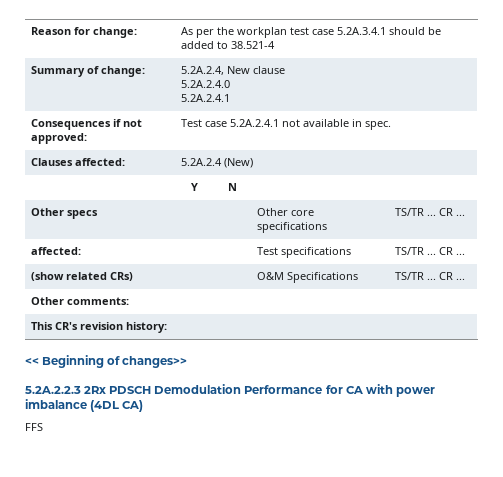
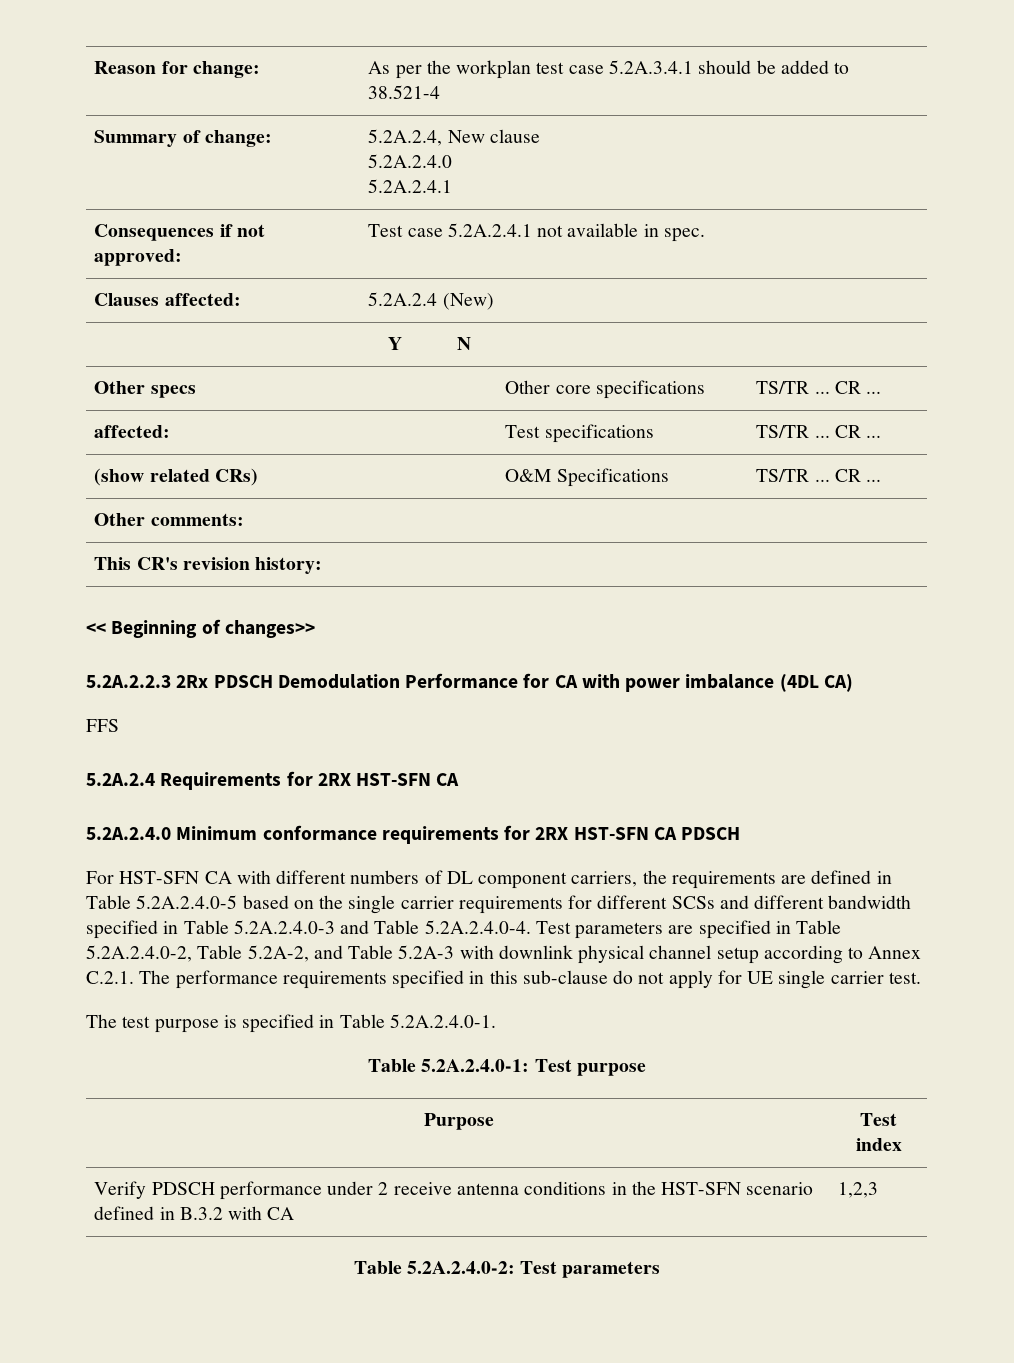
+ 5.2A.2.4 Requirements for 2RX HST-SFN CA
+ 5.2A.2.4.0 Minimum conformance requirements for 2RX HST-SFN CA PDSCH
+ For HST-SFN CA with different numbers of DL component carriers, the requirements are defined in Table 5.2A.2.4.0-5 based on the single carrier requirements for different SCSs and different bandwidth specified in Table 5.2A.2.4.0-3 and Table 5.2A.2.4.0-4. Test parameters are specified in Table 5.2A.2.4.0-2, Table 5.2A-2, and Table 5.2A-3 with downlink physical channel setup according to Annex C.2.1. The performance requirements specified in this sub-clause do not apply for UE single carrier test.
+ The test purpose is specified in Table 5.2A.2.4.0-1.
+ Table 5.2A.2.4.0-1: Test purpose
+ Purpose | Test index
+ Verify PDSCH performance under 2 receive antenna conditions in the HST-SFN scenario defined in B.3.2 with CA | 1,2,3
+ Table 5.2A.2.4.0-2: Test parameters

